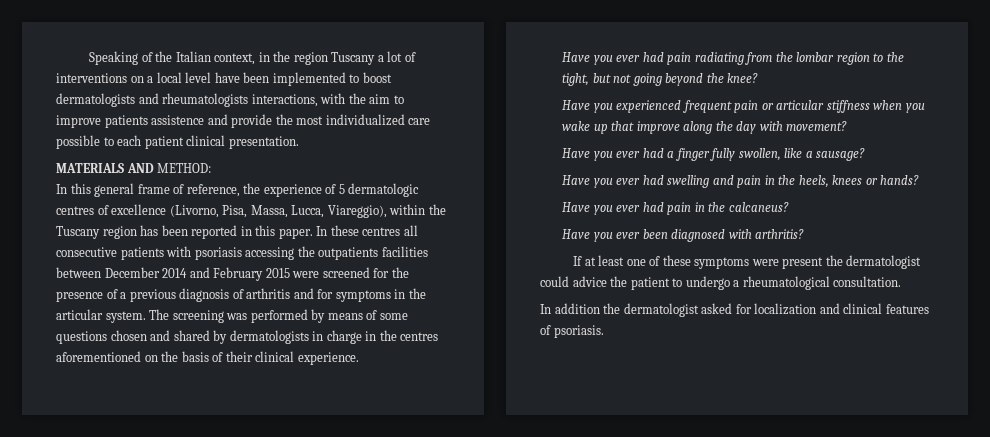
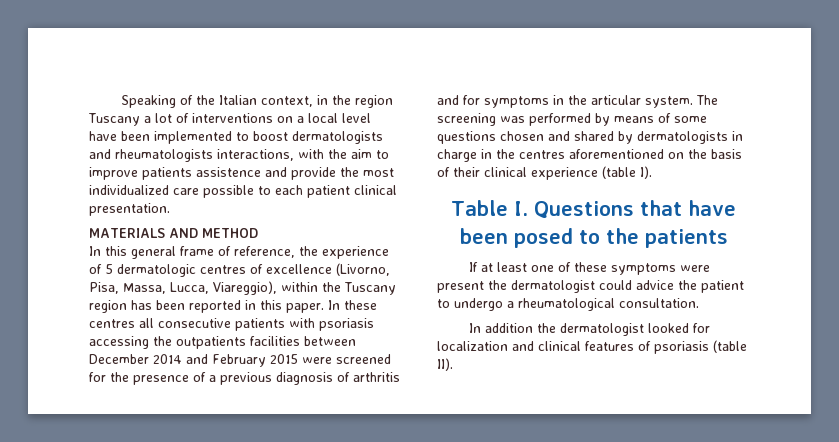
- MATERIALS AND METHOD:
+ MATERIALS AND METHOD
- The screening was performed by means of some questions chosen and shared by dermatologists in charge in the centres aforementioned on the basis of their clinical experience.
- Have you ever had pain radiating from the lombar region to the tight, but not going beyond the knee?
- Have you experienced frequent pain or articular stiffness when you wake up that improve along the day with movement?
- Have you ever had a finger fully swollen, like a sausage?
- Have you ever had swelling and pain in the heels, knees or hands?
- Have you ever had pain in the calcaneus?
- Have you ever been diagnosed with arthritis?
+ The screening was performed by means of some questions chosen and shared by dermatologists in charge in the centres aforementioned on the basis of their clinical experience (table I).
+ Table I. Questions that have been posed to the patients
- In addition the dermatologist asked for localization and clinical features of psoriasis.
+ In addition the dermatologist looked for localization and clinical features of psoriasis (table II).

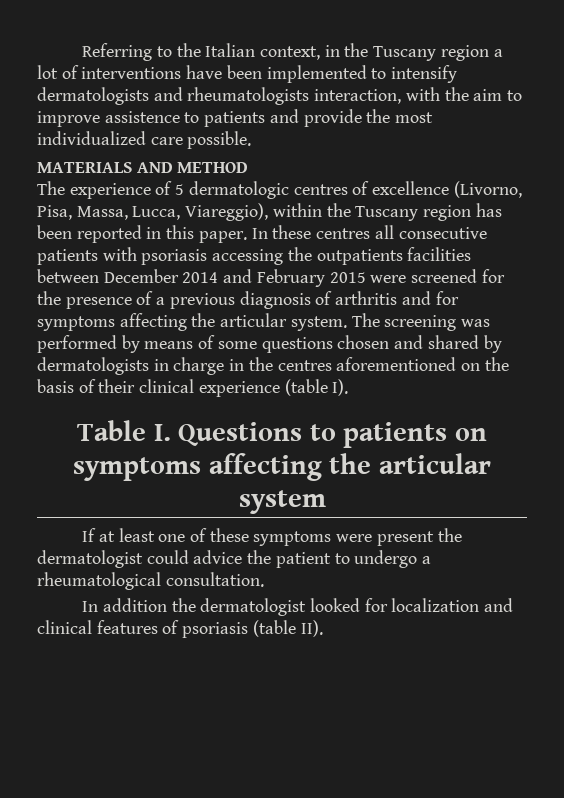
- Speaking of the Italian context, in the region Tuscany a lot of interventions on a local level have been implemented to boost dermatologists and rheumatologists interactions, with the aim to improve patients assistence and provide the most individualized care possible to each patient clinical presentation.
+ Referring to the Italian context, in the Tuscany region a lot of interventions have been implemented to intensify dermatologists and rheumatologists interaction, with the aim to improve assistence to patients and provide the most individualized care possible.
  MATERIALS AND METHOD
- In this general frame of reference, the experience of 5 dermatologic centres of excellence (Livorno, Pisa, Massa, Lucca, Viareggio), within the Tuscany region has been reported in this paper.
+ The experience of 5 dermatologic centres of excellence (Livorno, Pisa, Massa, Lucca, Viareggio), within the Tuscany region has been reported in this paper.
- In these centres all consecutive patients with psoriasis accessing the outpatients facilities between December 2014 and February 2015 were screened for the presence of a previous diagnosis of arthritis and for symptoms in the articular system.
+ In these centres all consecutive patients with psoriasis accessing the outpatients facilities between December 2014 and February 2015 were screened for the presence of a previous diagnosis of arthritis and for symptoms affecting the articular system.
- Table I. Questions that have been posed to the patients
+ Table I. Questions to patients on symptoms affecting the articular system

